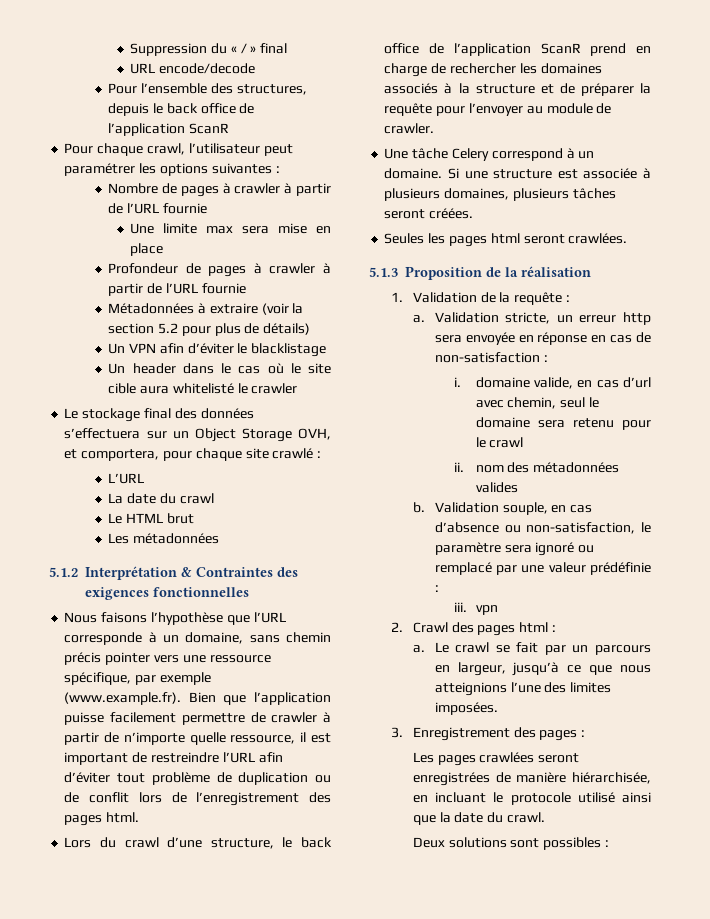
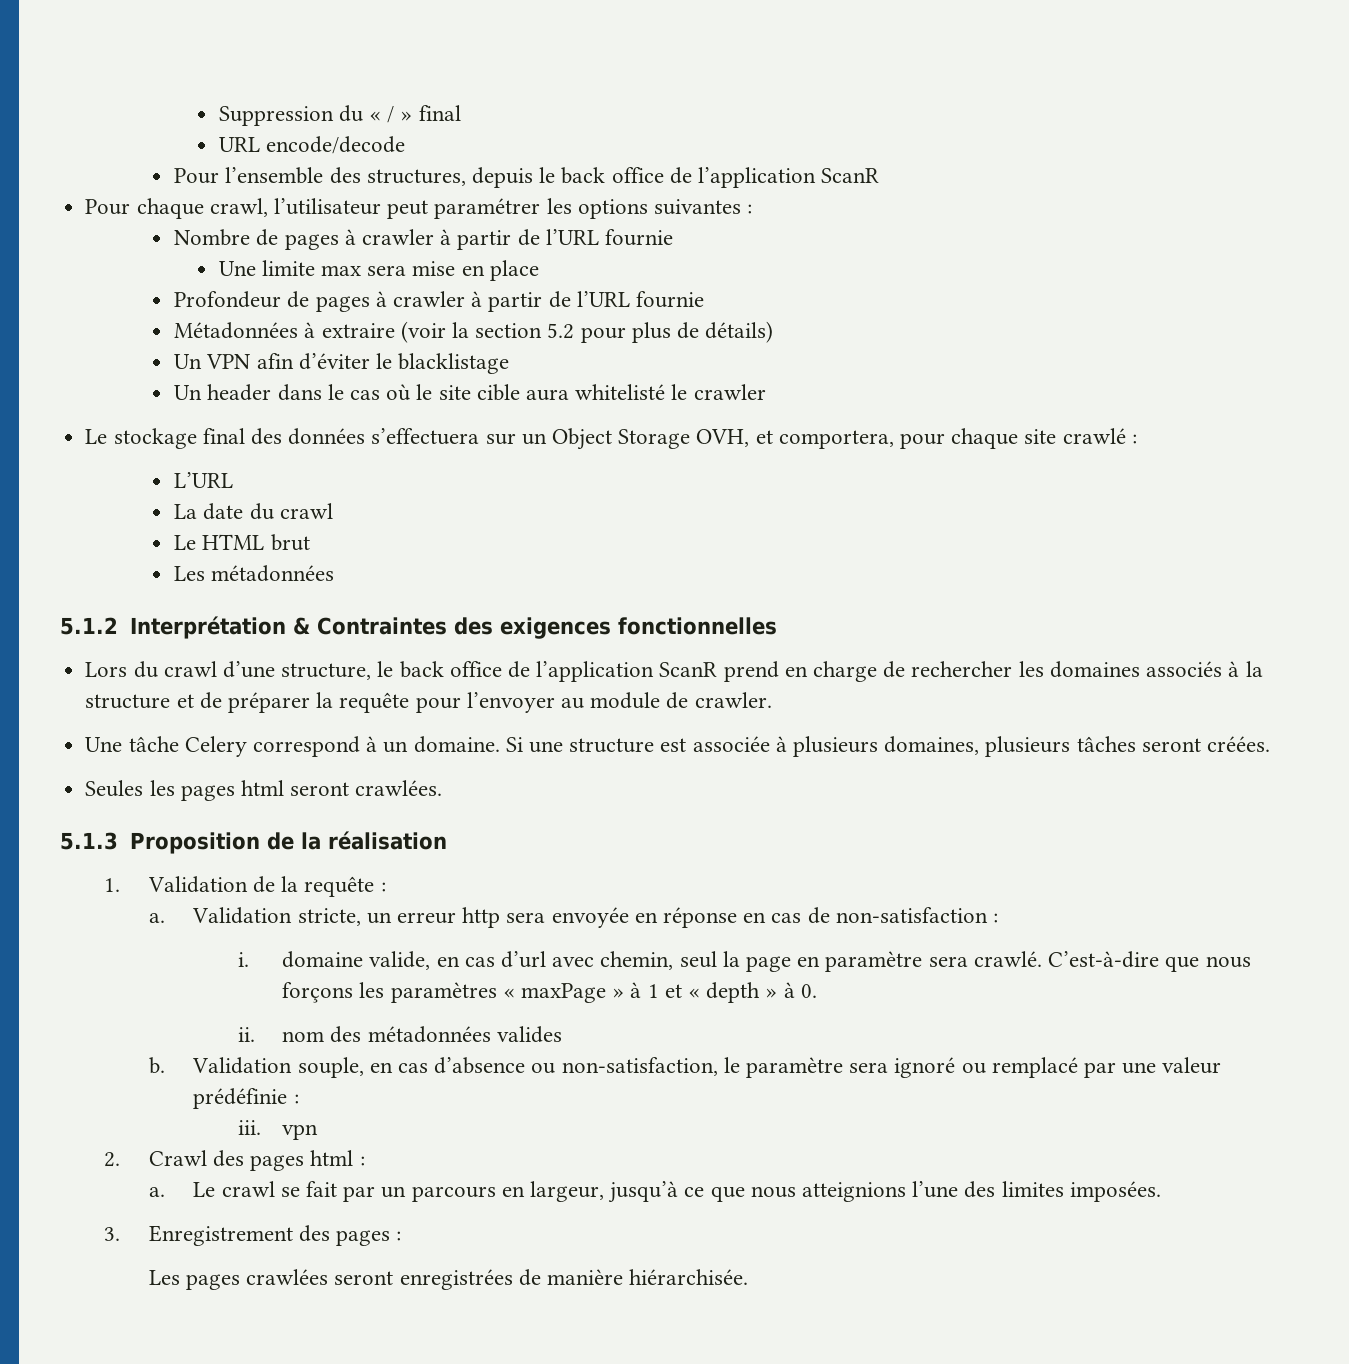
- Nous faisons l’hypothèse que l’URL corresponde à un domaine, sans chemin précis pointer vers une ressource spécifique, par exemple (www.example.fr). Bien que l’application puisse facilement permettre de crawler à partir de n’importe quelle ressource, il est important de restreindre l’URL afin d’éviter tout problème de duplication ou de conflit lors de l’enregistrement des pages html.
- i. domaine valide, en cas d’url avec chemin, seul le domaine sera retenu pour le crawl
+ i. domaine valide, en cas d’url avec chemin, seul la page en paramètre sera crawlé. C’est-à-dire que nous forçons les paramètres « maxPage » à 1 et « depth » à 0.
- Les pages crawlées seront enregistrées de manière hiérarchisée, en incluant le protocole utilisé ainsi que la date du crawl.
- Deux solutions sont possibles :
+ Les pages crawlées seront enregistrées de manière hiérarchisée.

